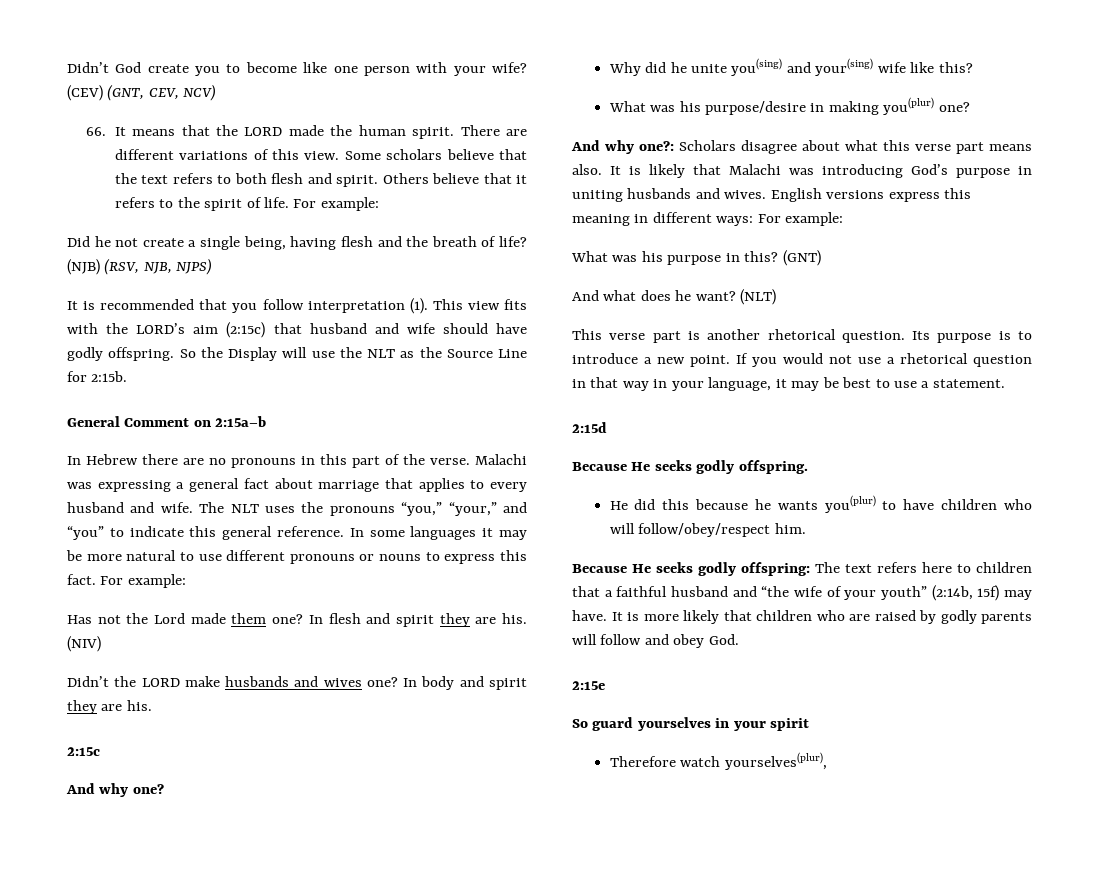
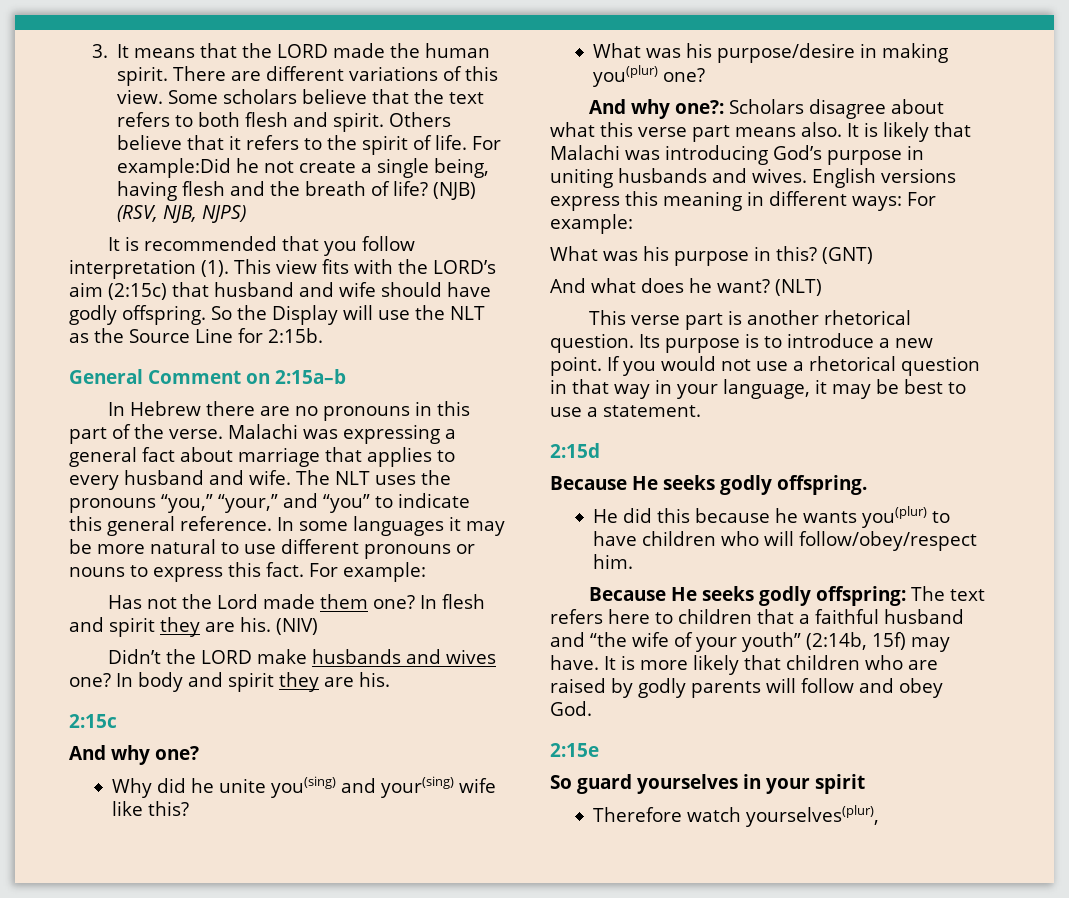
- Didn’t God create you to become like one person with your wife? (CEV) (GNT, CEV, NCV)
- 66. It means that the LORD made the human spirit.
+ 3. It means that the LORD made the human spirit.
- Others believe that it refers to the spirit of life. For example:
- Did he not create a single being, having flesh and the breath of life?
+ Others believe that it refers to the spirit of life. For example:Did he not create a single being, having flesh and the breath of life?

